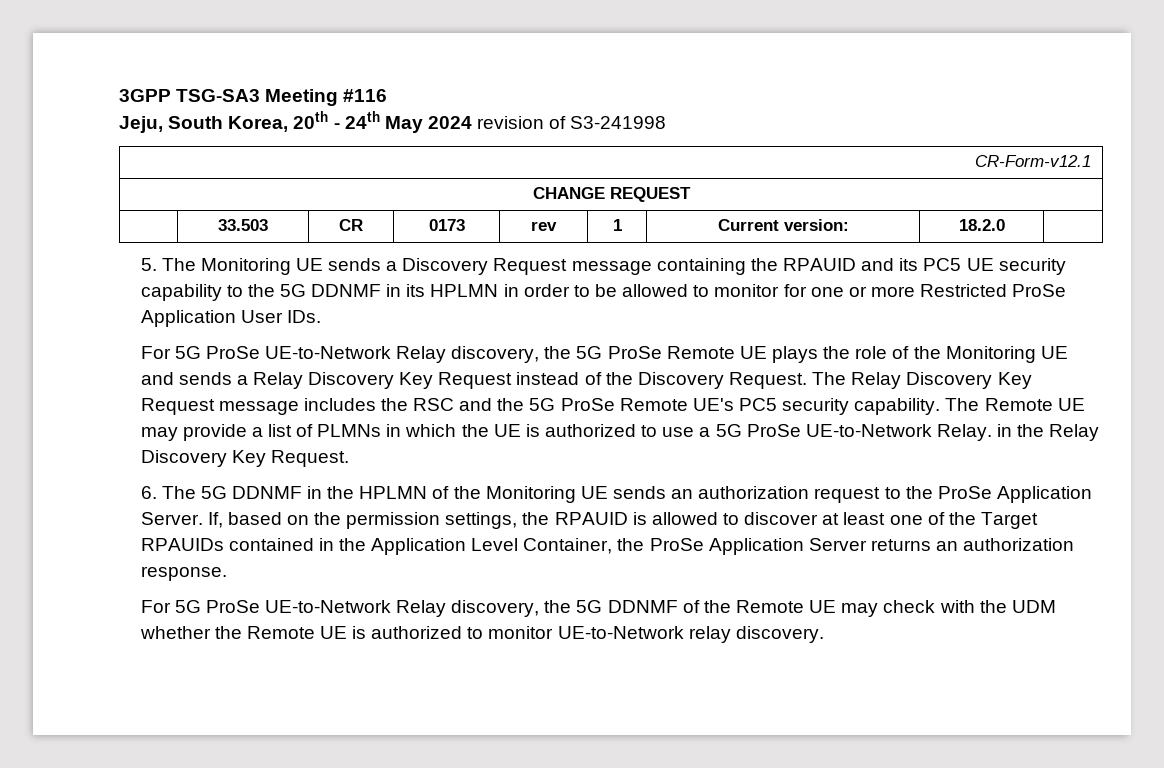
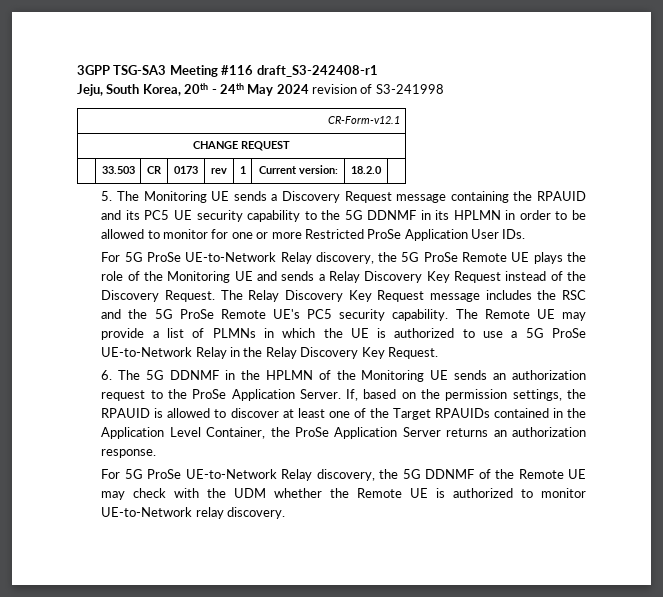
- 3GPP TSG-SA3 Meeting #116
+ 3GPP TSG-SA3 Meeting #116 draft_S3-242408-r1
- The Remote UE may provide a list of PLMNs in which the UE is authorized to use a 5G ProSe UE-to-Network Relay. in the Relay Discovery Key Request.
+ The Remote UE may provide a list of PLMNs in which the UE is authorized to use a 5G ProSe UE-to-Network Relay in the Relay Discovery Key Request.

